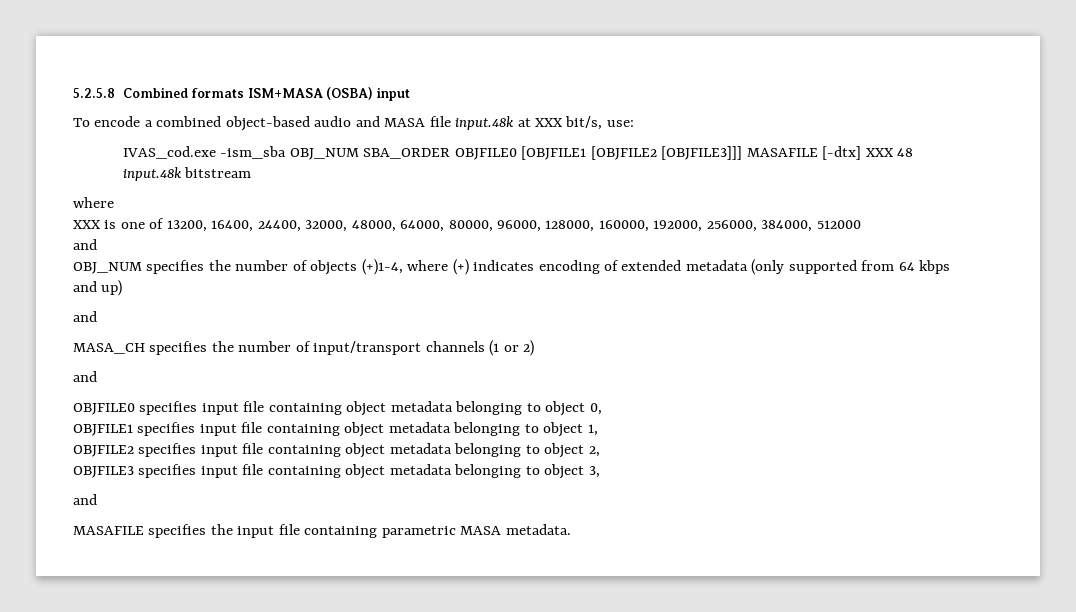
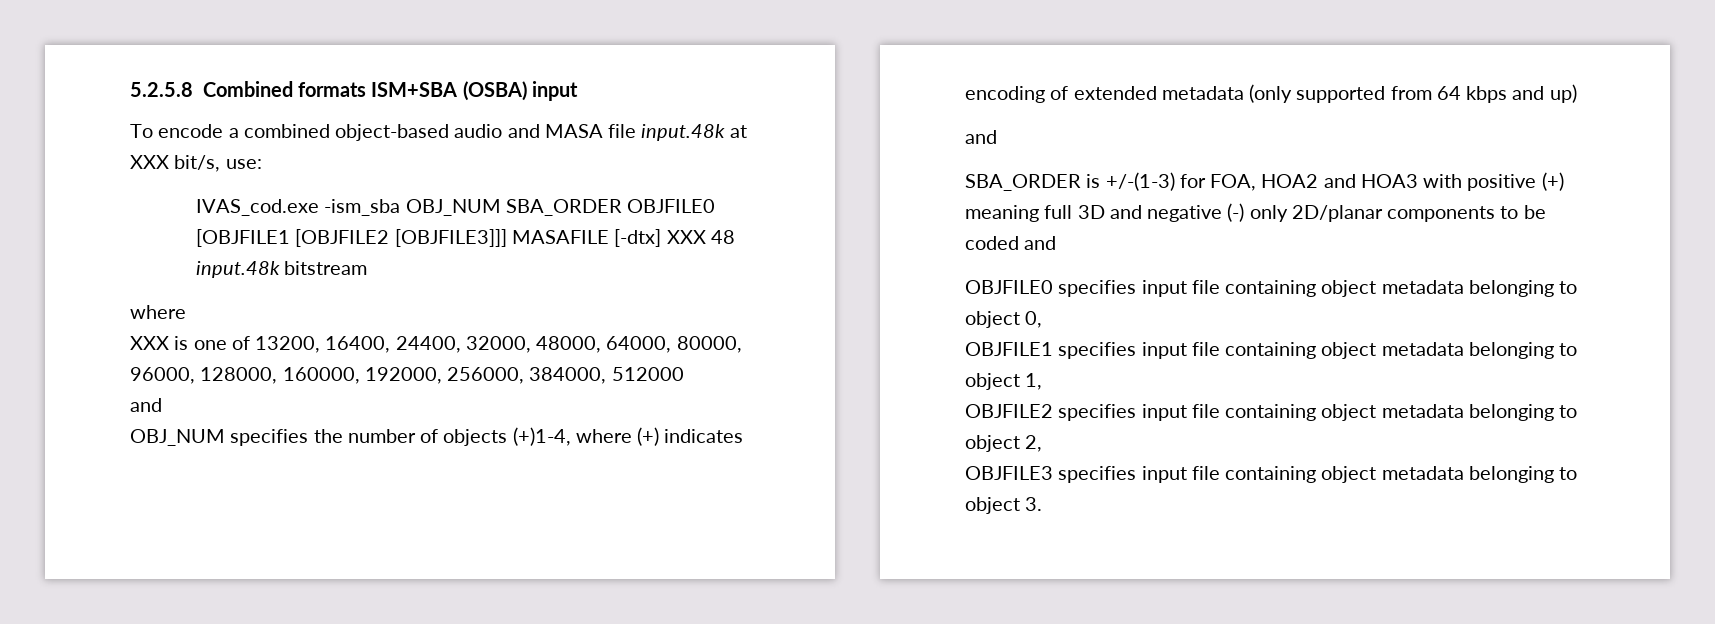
- 5.2.5.8 Combined formats ISM+MASA (OSBA) input
+ 5.2.5.8 Combined formats ISM+SBA (OSBA) input
- MASA_CH specifies the number of input/transport channels (1 or 2)
- and
+ SBA_ORDER is +/-(1-3) for FOA, HOA2 and HOA3 with positive (+) meaning full 3D and negative (-) only 2D/planar components to be coded and
- OBJFILE3 specifies input file containing object metadata belonging to object 3,
- and
- MASAFILE specifies the input file containing parametric MASA metadata.
+ OBJFILE3 specifies input file containing object metadata belonging to object 3.

